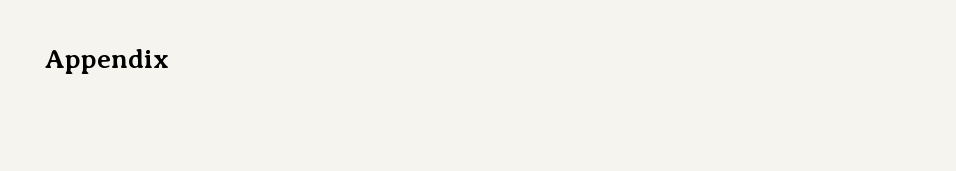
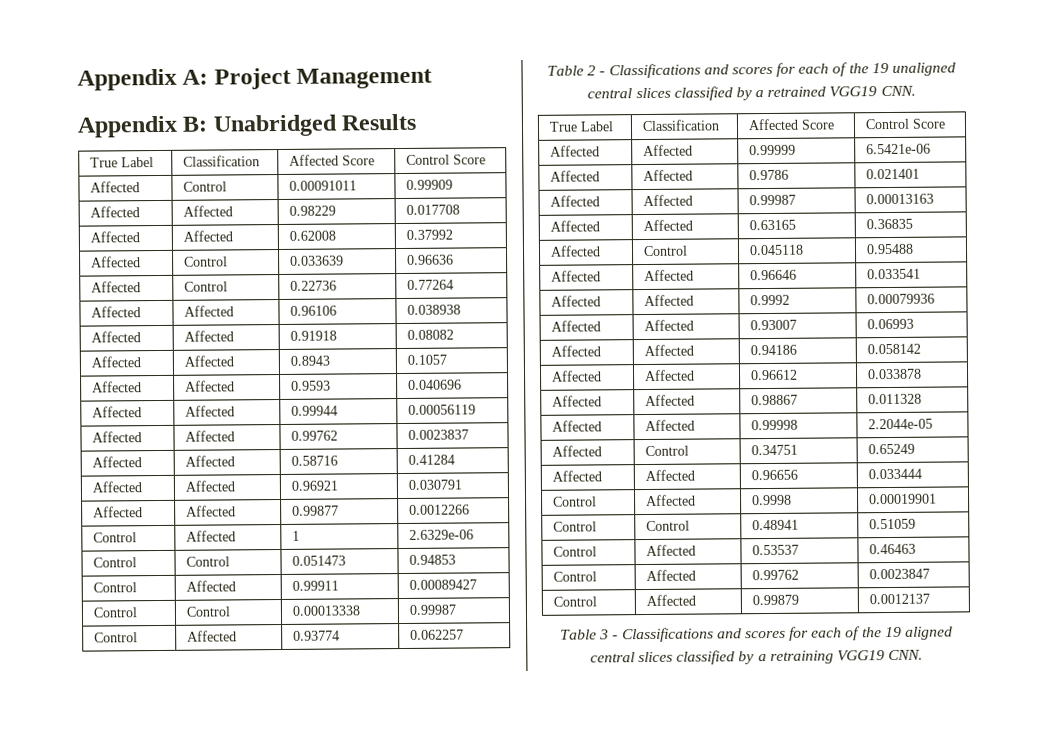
- Appendix
+ Appendix A: Project Management
+ Appendix B: Unabridged Results
+ True Label | Classification | Affected Score | Control Score
+ Affected | Control | 0.00091011 | 0.99909
+ Affected | Affected | 0.98229 | 0.017708
+ Affected | Affected | 0.62008 | 0.37992
+ Affected | Control | 0.033639 | 0.96636
+ Affected | Control | 0.22736 | 0.77264
+ Affected | Affected | 0.96106 | 0.038938
+ Affected | Affected | 0.91918 | 0.08082
+ Affected | Affected | 0.8943 | 0.1057
+ Affected | Affected | 0.9593 | 0.040696
+ Affected | Affected | 0.99944 | 0.00056119
+ Affected | Affected | 0.99762 | 0.0023837
+ Affected | Affected | 0.58716 | 0.41284
+ Affected | Affected | 0.96921 | 0.030791
+ Affected | Affected | 0.99877 | 0.0012266
+ Control | Affected | 1 | 2.6329e-06
+ Control | Control | 0.051473 | 0.94853
+ Control | Affected | 0.99911 | 0.00089427
+ Control | Control | 0.00013338 | 0.99987
+ Control | Affected | 0.93774 | 0.062257
+ Table 2 - Classifications and scores for each of the 19 unaligned central slices classified by a retrained VGG19 CNN.
+ True Label | Classification | Affected Score | Control Score
+ Affected | Affected | 0.99999 | 6.5421e-06
+ Affected | Affected | 0.9786 | 0.021401
+ Affected | Affected | 0.99987 | 0.00013163
+ Affected | Affected | 0.63165 | 0.36835
+ Affected | Control | 0.045118 | 0.95488
+ Affected | Affected | 0.96646 | 0.033541
+ Affected | Affected | 0.9992 | 0.00079936
+ Affected | Affected | 0.93007 | 0.06993
+ Affected | Affected | 0.94186 | 0.058142
+ Affected | Affected | 0.96612 | 0.033878
+ Affected | Affected | 0.98867 | 0.011328
+ Affected | Affected | 0.99998 | 2.2044e-05
+ Affected | Control | 0.34751 | 0.65249
+ Affected | Affected | 0.96656 | 0.033444
+ Control | Affected | 0.9998 | 0.00019901
+ Control | Control | 0.48941 | 0.51059
+ Control | Affected | 0.53537 | 0.46463
+ Control | Affected | 0.99762 | 0.0023847
+ Control | Affected | 0.99879 | 0.0012137
+ Table 3 - Classifications and scores for each of the 19 aligned central slices classified by a retraining VGG19 CNN.

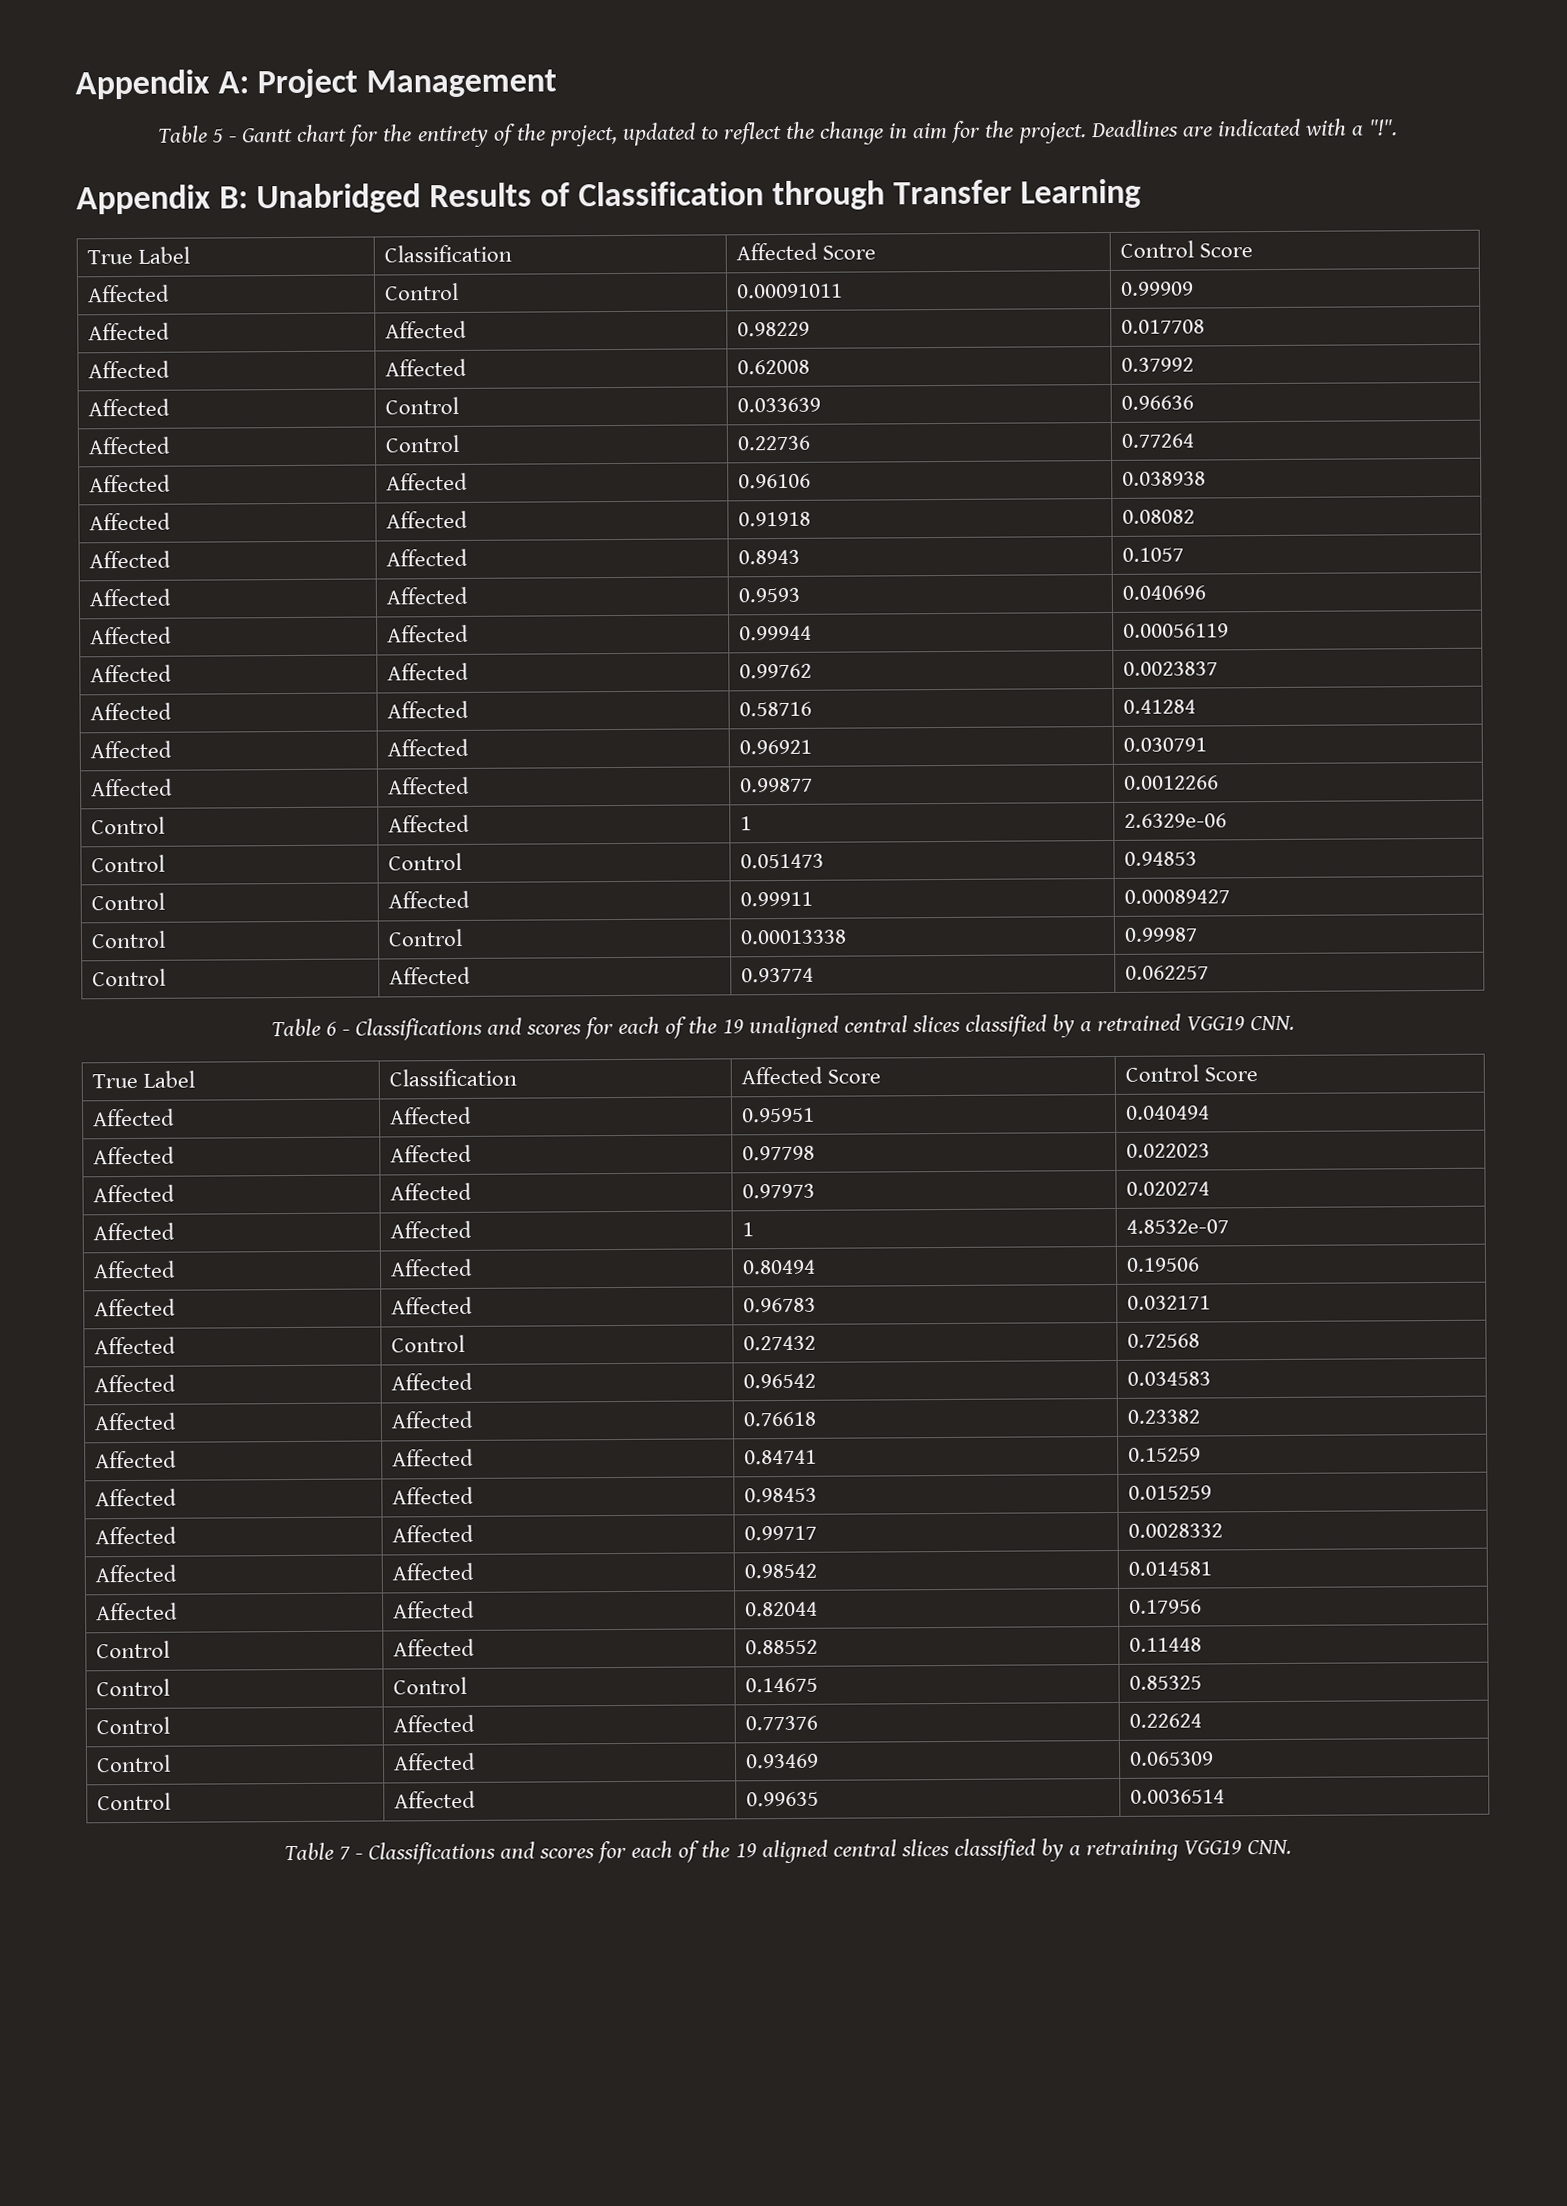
+ Table 5 - Gantt chart for the entirety of the project, updated to reflect the change in aim for the project. Deadlines are indicated with a "!".
- Appendix B: Unabridged Results
+ Appendix B: Unabridged Results of Classification through Transfer Learning
- Table 2 - Classifications and scores for each of the 19 unaligned central slices classified by a retrained VGG19 CNN.
+ Table 6 - Classifications and scores for each of the 19 unaligned central slices classified by a retrained VGG19 CNN.
- Affected | Affected | 0.99999 | 6.5421e-06
- Affected | Affected | 0.9786 | 0.021401
- Affected | Affected | 0.99987 | 0.00013163
- Affected | Affected | 0.63165 | 0.36835
- Affected | Control | 0.045118 | 0.95488
- Affected | Affected | 0.96646 | 0.033541
- Affected | Affected | 0.9992 | 0.00079936
- Affected | Affected | 0.93007 | 0.06993
- Affected | Affected | 0.94186 | 0.058142
- Affected | Affected | 0.96612 | 0.033878
- Affected | Affected | 0.98867 | 0.011328
- Affected | Affected | 0.99998 | 2.2044e-05
- Affected | Control | 0.34751 | 0.65249
- Affected | Affected | 0.96656 | 0.033444
- Control | Affected | 0.9998 | 0.00019901
- Control | Control | 0.48941 | 0.51059
- Control | Affected | 0.53537 | 0.46463
- Control | Affected | 0.99762 | 0.0023847
- Control | Affected | 0.99879 | 0.0012137
- Table 3 - Classifications and scores for each of the 19 aligned central slices classified by a retraining VGG19 CNN.
+ Affected | Affected | 0.95951 | 0.040494
+ Affected | Affected | 0.97798 | 0.022023
+ Affected | Affected | 0.97973 | 0.020274
+ Affected | Affected | 1 | 4.8532e-07
+ Affected | Affected | 0.80494 | 0.19506
+ Affected | Affected | 0.96783 | 0.032171
+ Affected | Control | 0.27432 | 0.72568
+ Affected | Affected | 0.96542 | 0.034583
+ Affected | Affected | 0.76618 | 0.23382
+ Affected | Affected | 0.84741 | 0.15259
+ Affected | Affected | 0.98453 | 0.015259
+ Affected | Affected | 0.99717 | 0.0028332
+ Affected | Affected | 0.98542 | 0.014581
+ Affected | Affected | 0.82044 | 0.17956
+ Control | Affected | 0.88552 | 0.11448
+ Control | Control | 0.14675 | 0.85325
+ Control | Affected | 0.77376 | 0.22624
+ Control | Affected | 0.93469 | 0.065309
+ Control | Affected | 0.99635 | 0.0036514
+ Table 7 - Classifications and scores for each of the 19 aligned central slices classified by a retraining VGG19 CNN.

